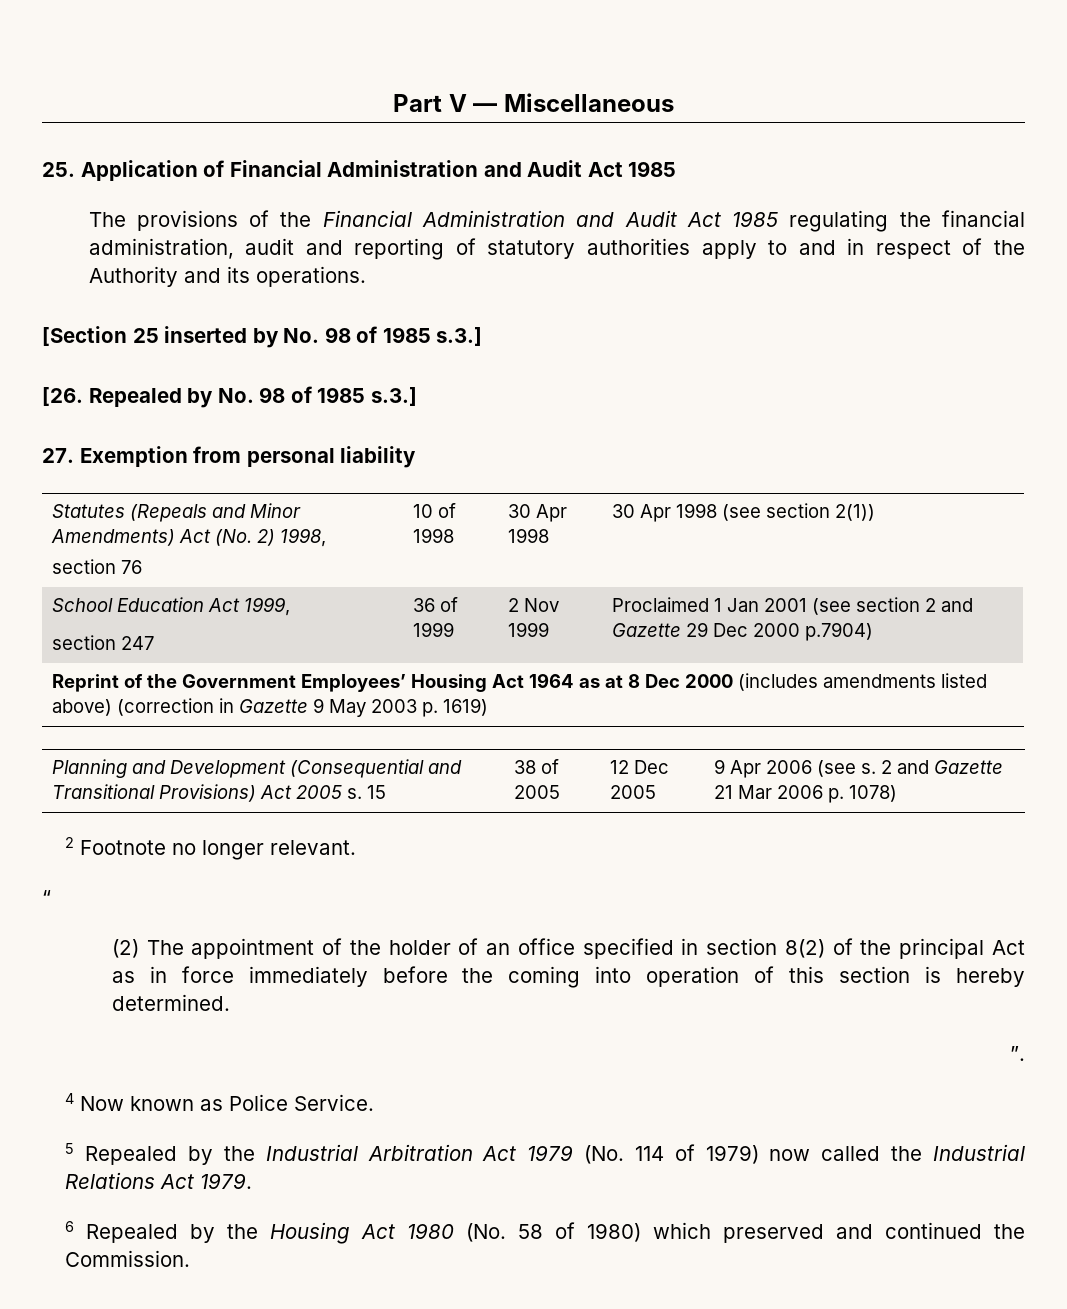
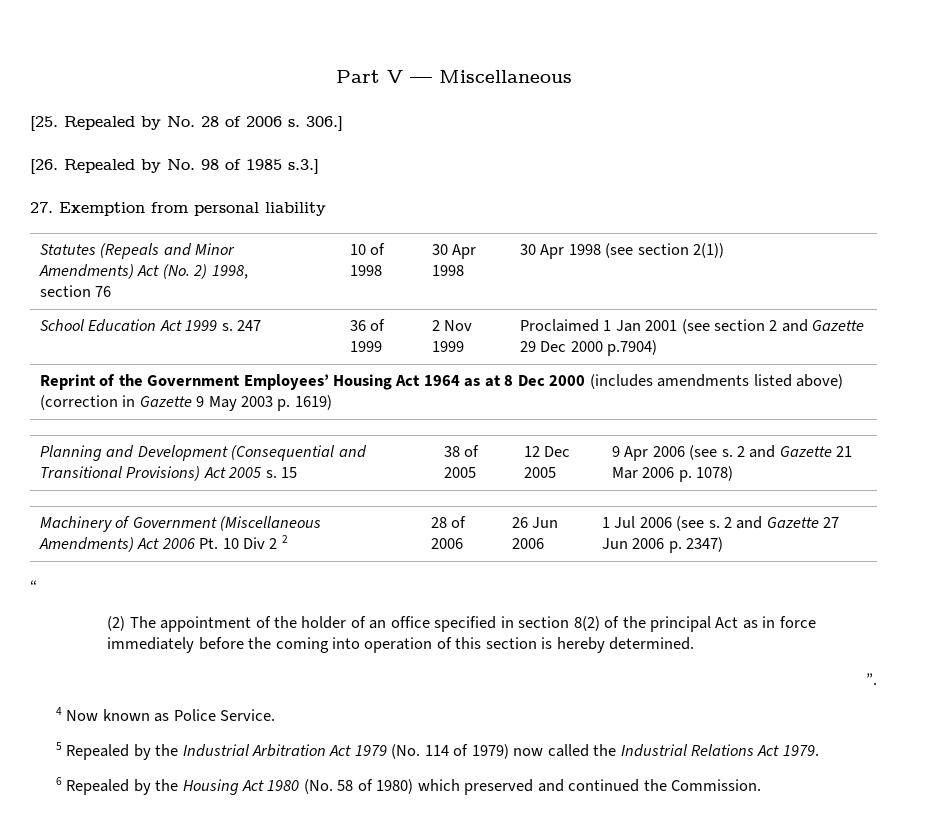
- 25. Application of Financial Administration and Audit Act 1985
- The provisions of the Financial Administration and Audit Act 1985 regulating the financial administration, audit and reporting of statutory authorities apply to and in respect of the Authority and its operations.
- [Section 25 inserted by No. 98 of 1985 s.3.]
+ [25. Repealed by No. 28 of 2006 s. 306.]
- School Education Act 1999,
- section 247 | 36 of 1999 | 2 Nov 1999 | Proclaimed 1 Jan 2001 (see section 2 and Gazette 29 Dec 2000 p.7904)
+ School Education Act 1999 s. 247 | 36 of 1999 | 2 Nov 1999 | Proclaimed 1 Jan 2001 (see section 2 and Gazette 29 Dec 2000 p.7904)
- 2 Footnote no longer relevant.
+ Machinery of Government (Miscellaneous Amendments) Act 2006 Pt. 10 Div 2 2 | 28 of 2006 | 26 Jun 2006 | 1 Jul 2006 (see s. 2 and Gazette 27 Jun 2006 p. 2347)

